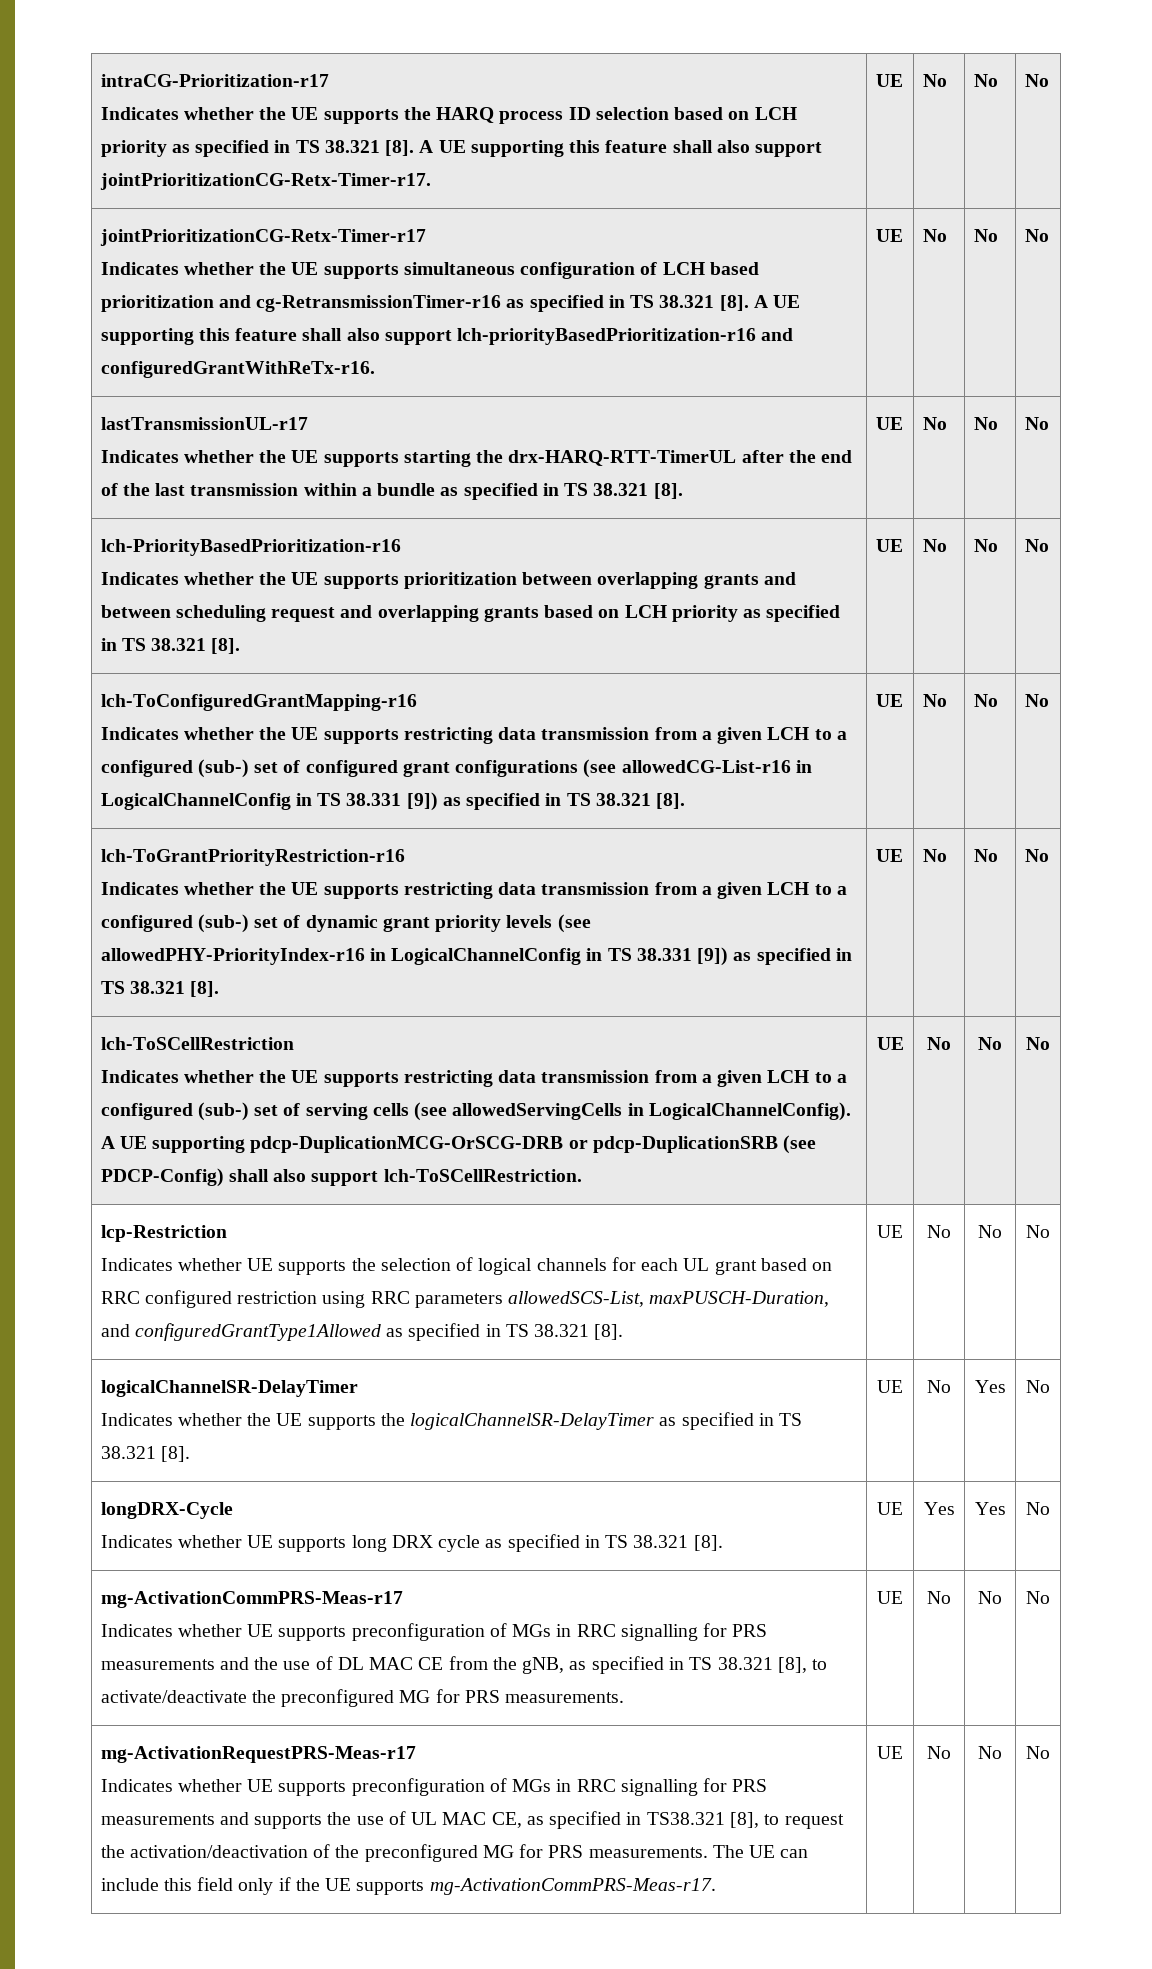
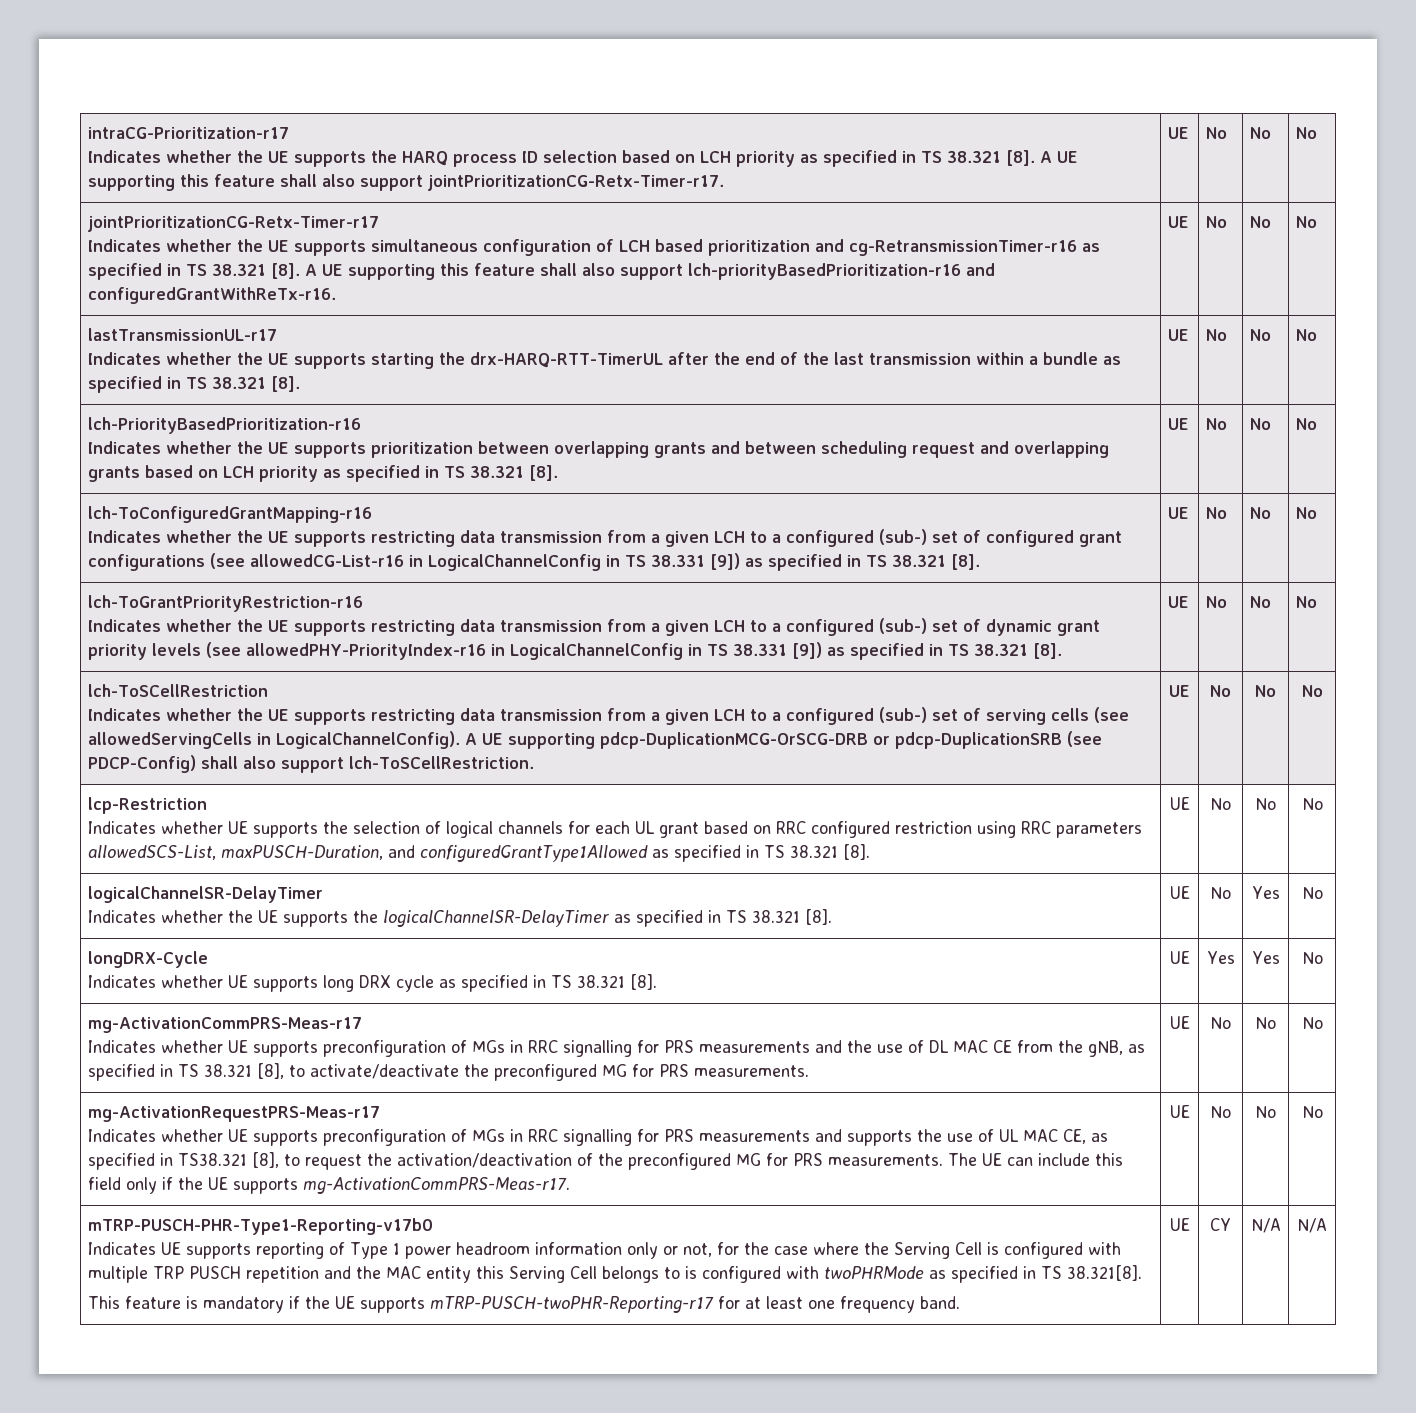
+ mTRP-PUSCH-PHR-Type1-Reporting-v17b0
+ Indicates UE supports reporting of Type 1 power headroom information only or not, for the case where the Serving Cell is configured with multiple TRP PUSCH repetition and the MAC entity this Serving Cell belongs to is configured with twoPHRMode as specified in TS 38.321[8].
+ This feature is mandatory if the UE supports mTRP-PUSCH-twoPHR-Reporting-r17 for at least one frequency band. | UE | CY | N/A | N/A

